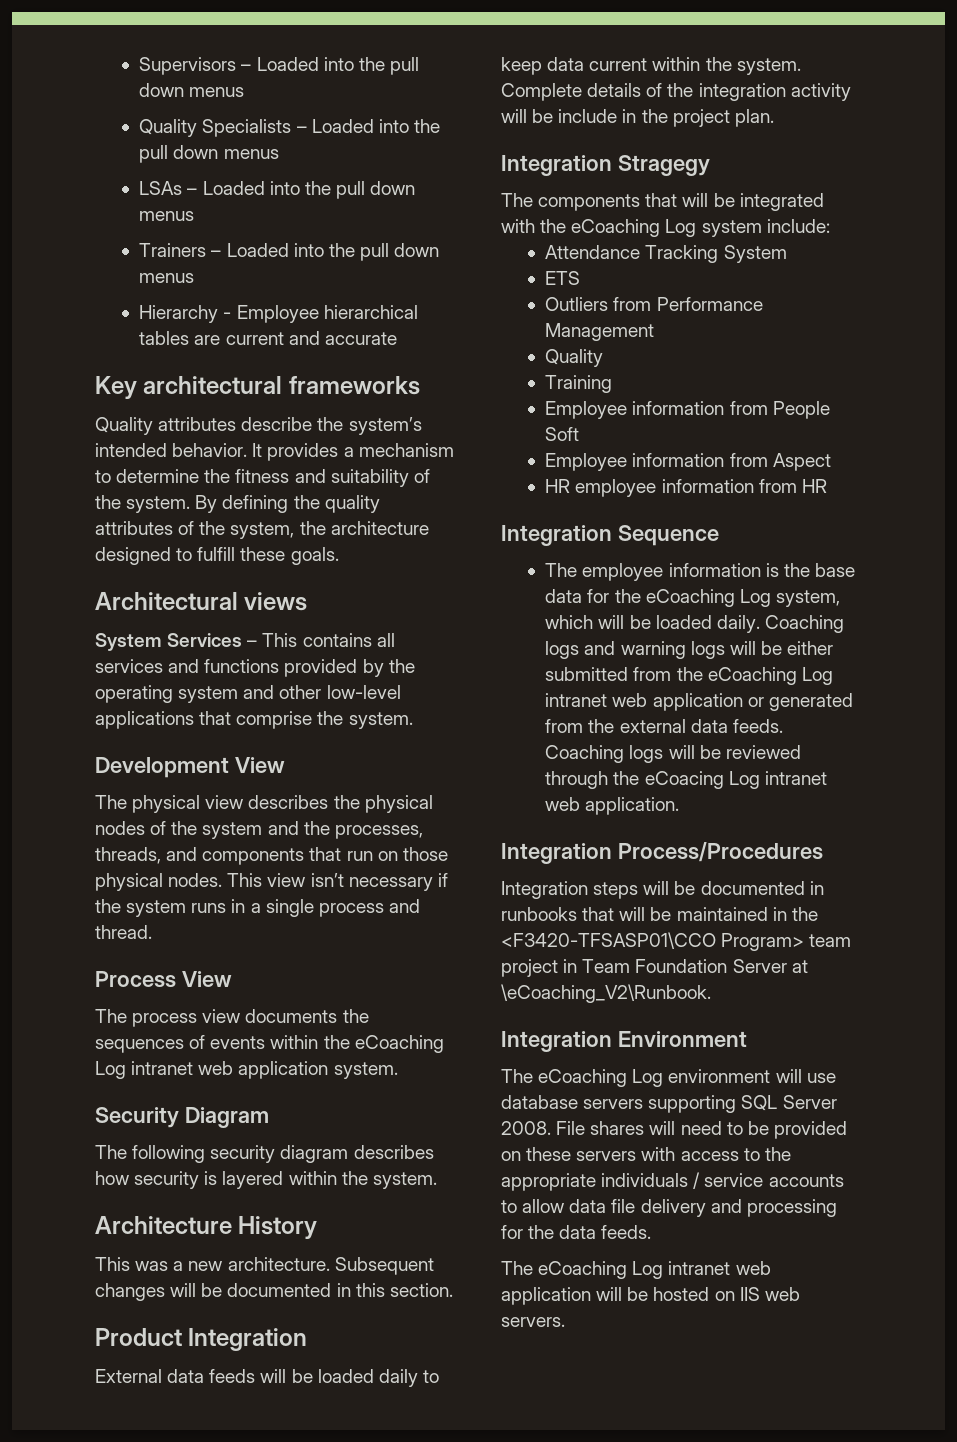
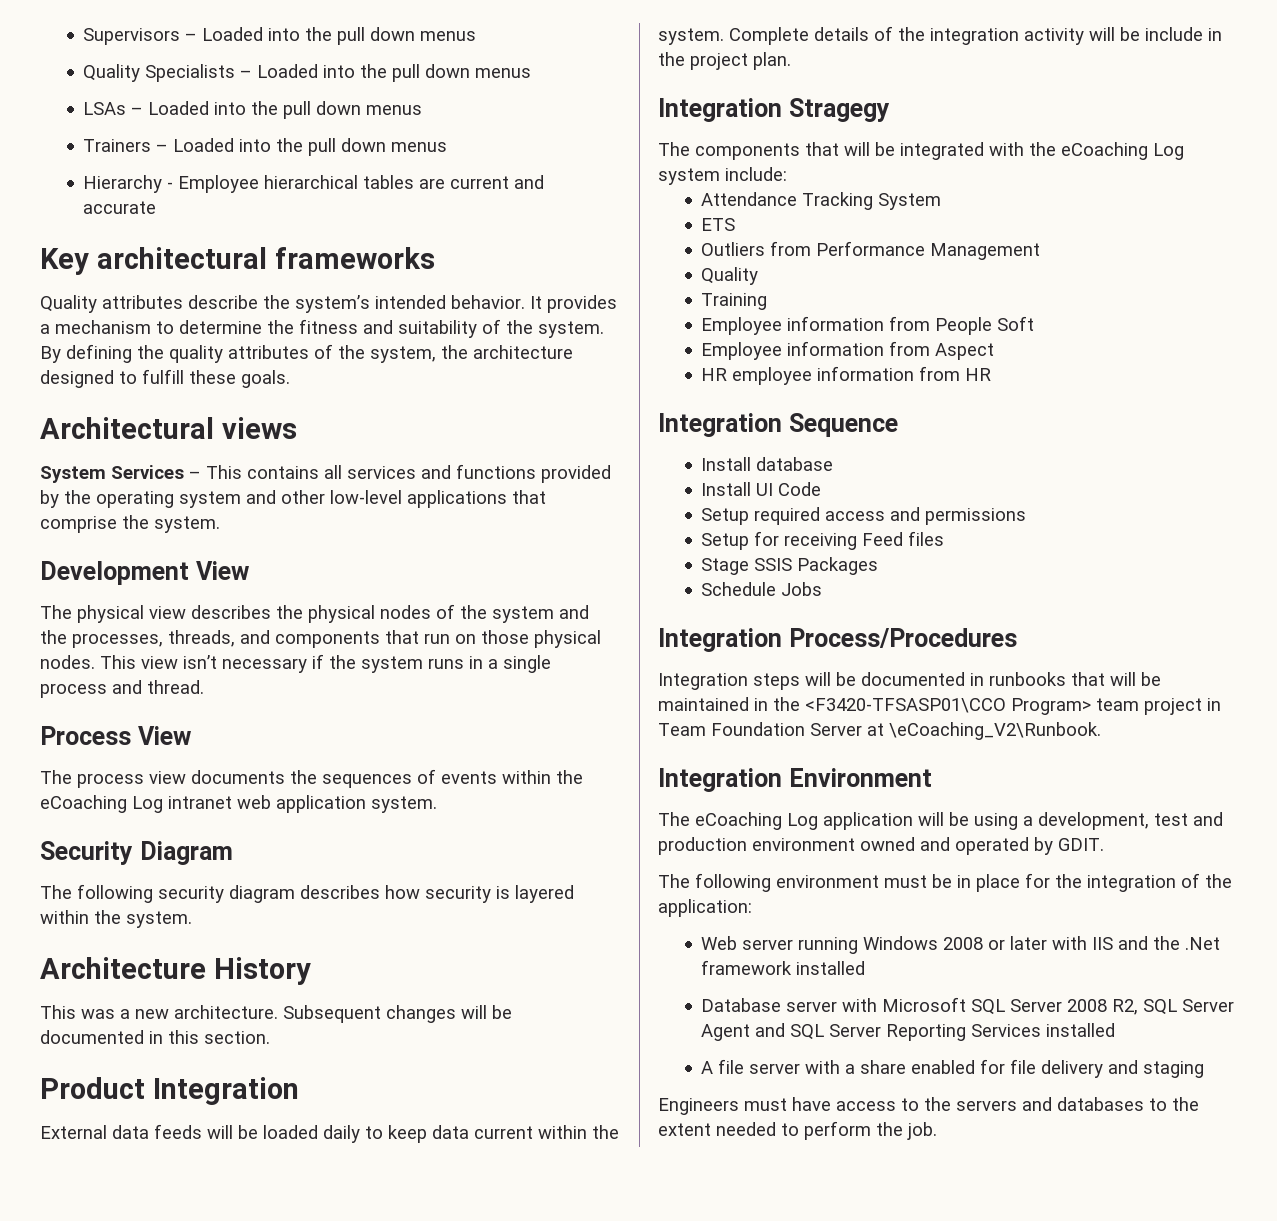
- The employee information is the base data for the eCoaching Log system, which will be loaded daily. Coaching logs and warning logs will be either submitted from the eCoaching Log intranet web application or generated from the external data feeds. Coaching logs will be reviewed through the eCoacing Log intranet web application.
+ Install database
+ Install UI Code
+ Setup required access and permissions
+ Setup for receiving Feed files
+ Stage SSIS Packages
+ Schedule Jobs
- The eCoaching Log environment will use database servers supporting SQL Server 2008. File shares will need to be provided on these servers with access to the appropriate individuals / service accounts to allow data file delivery and processing for the data feeds.
- The eCoaching Log intranet web application will be hosted on IIS web servers.
+ The eCoaching Log application will be using a development, test and production environment owned and operated by GDIT.
+ The following environment must be in place for the integration of the application:
+ Web server running Windows 2008 or later with IIS and the .Net framework installed
+ Database server with Microsoft SQL Server 2008 R2, SQL Server Agent and SQL Server Reporting Services installed
+ A file server with a share enabled for file delivery and staging
+ Engineers must have access to the servers and databases to the extent needed to perform the job.

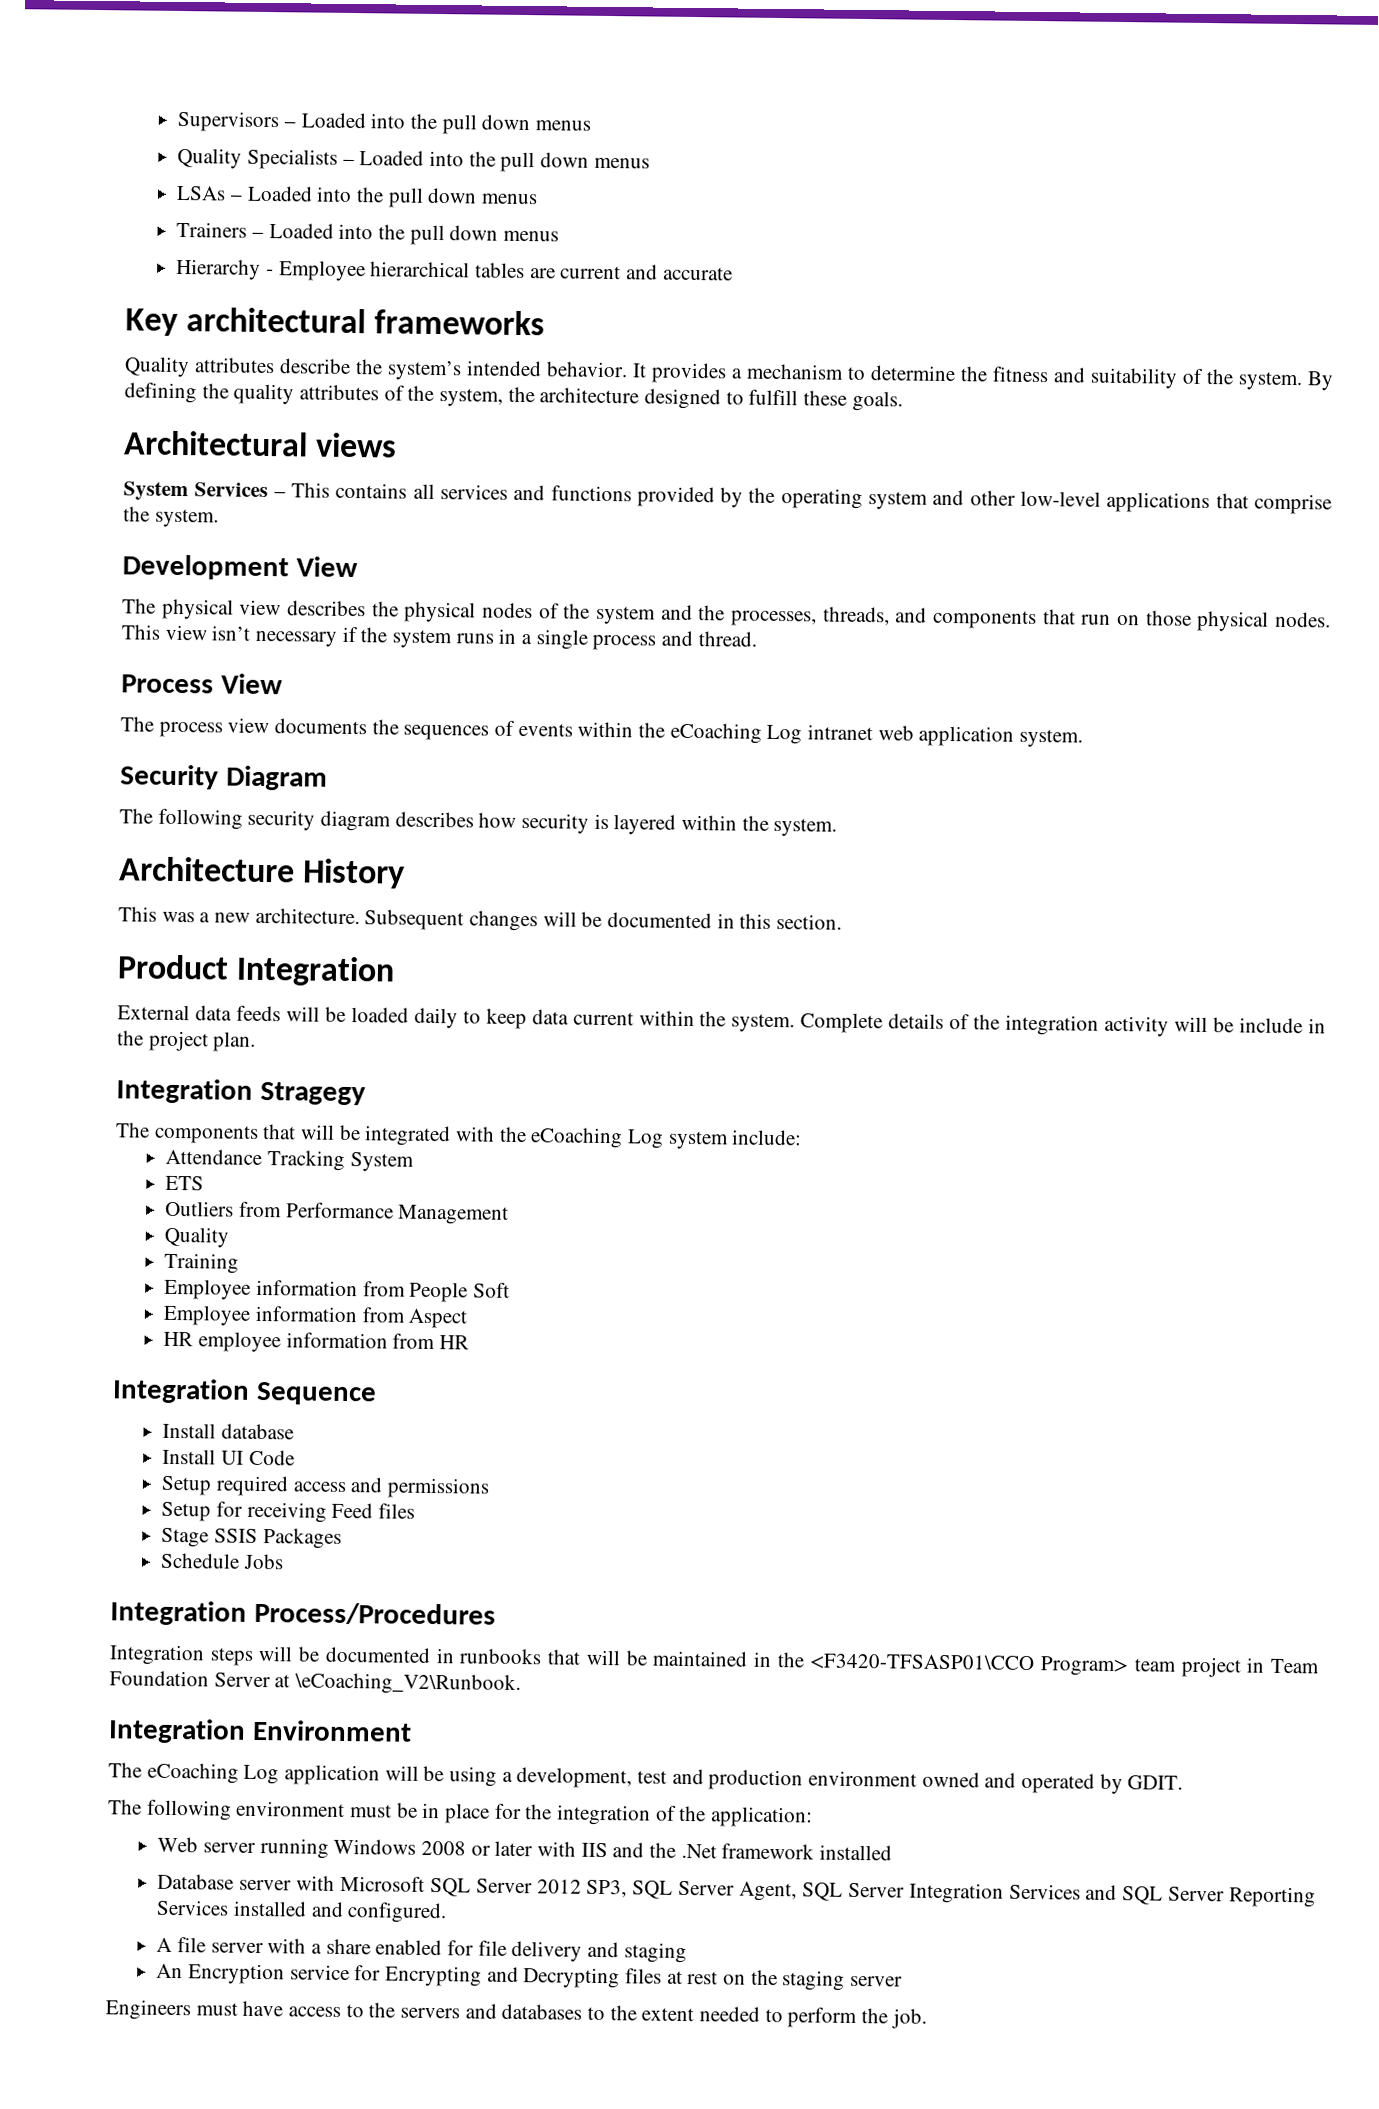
- Database server with Microsoft SQL Server 2008 R2, SQL Server Agent and SQL Server Reporting Services installed
+ Database server with Microsoft SQL Server 2012 SP3, SQL Server Agent, SQL Server Integration Services and SQL Server Reporting Services installed and configured.
+ An Encryption service for Encrypting and Decrypting files at rest on the staging server

